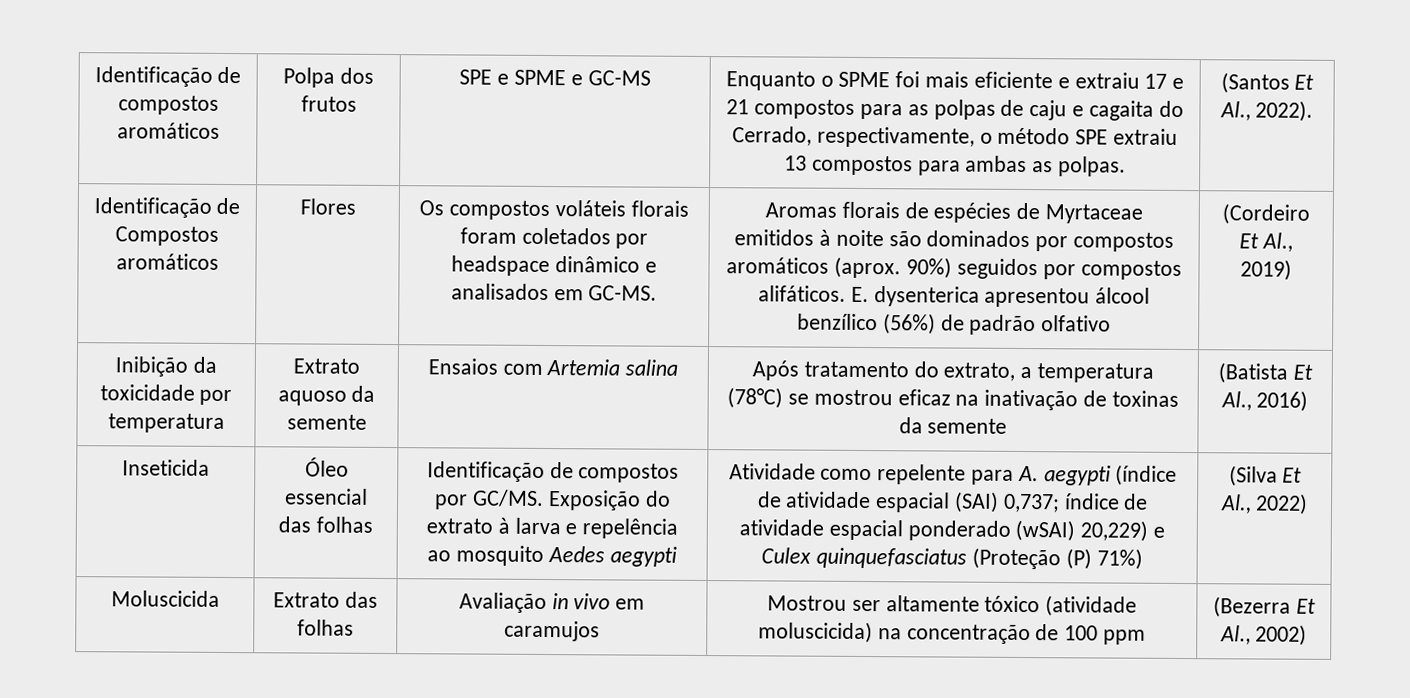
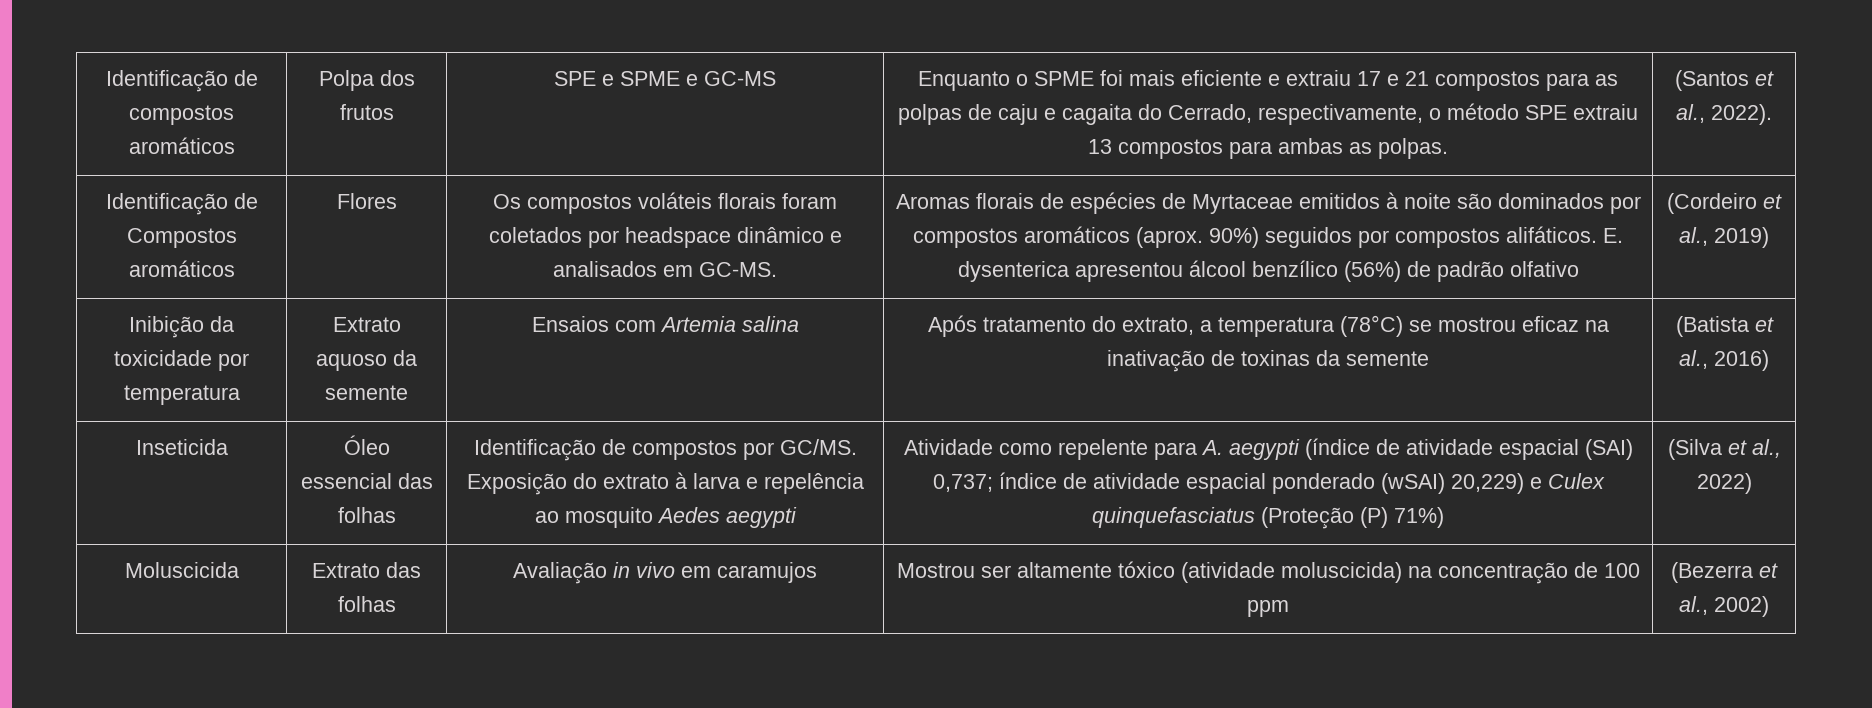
- (Santos Et Al., 2022).
+ (Santos et al., 2022).
- (Cordeiro Et Al., 2019)
+ (Cordeiro et al., 2019)
- Inibição da toxicidade por temperatura | Extrato aquoso da semente | Ensaios com Artemia salina | Após tratamento do extrato, a temperatura (78°C) se mostrou eficaz na inativação de toxinas da semente | (Batista Et Al., 2016)
+ Inibição da toxicidade por temperatura | Extrato aquoso da semente | Ensaios com Artemia salina | Após tratamento do extrato, a temperatura (78°C) se mostrou eficaz na inativação de toxinas da semente | (Batista et al., 2016)
- (Silva Et Al., 2022)
+ (Silva et al., 2022)
- Moluscicida | Extrato das folhas | Avaliação in vivo em caramujos | Mostrou ser altamente tóxico (atividade moluscicida) na concentração de 100 ppm | (Bezerra Et Al., 2002)
+ Moluscicida | Extrato das folhas | Avaliação in vivo em caramujos | Mostrou ser altamente tóxico (atividade moluscicida) na concentração de 100 ppm | (Bezerra et al., 2002)

